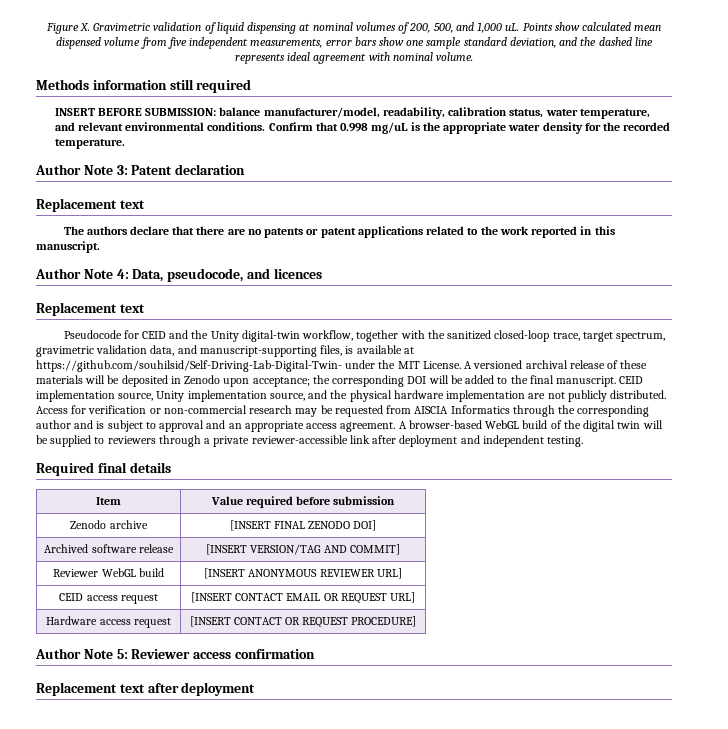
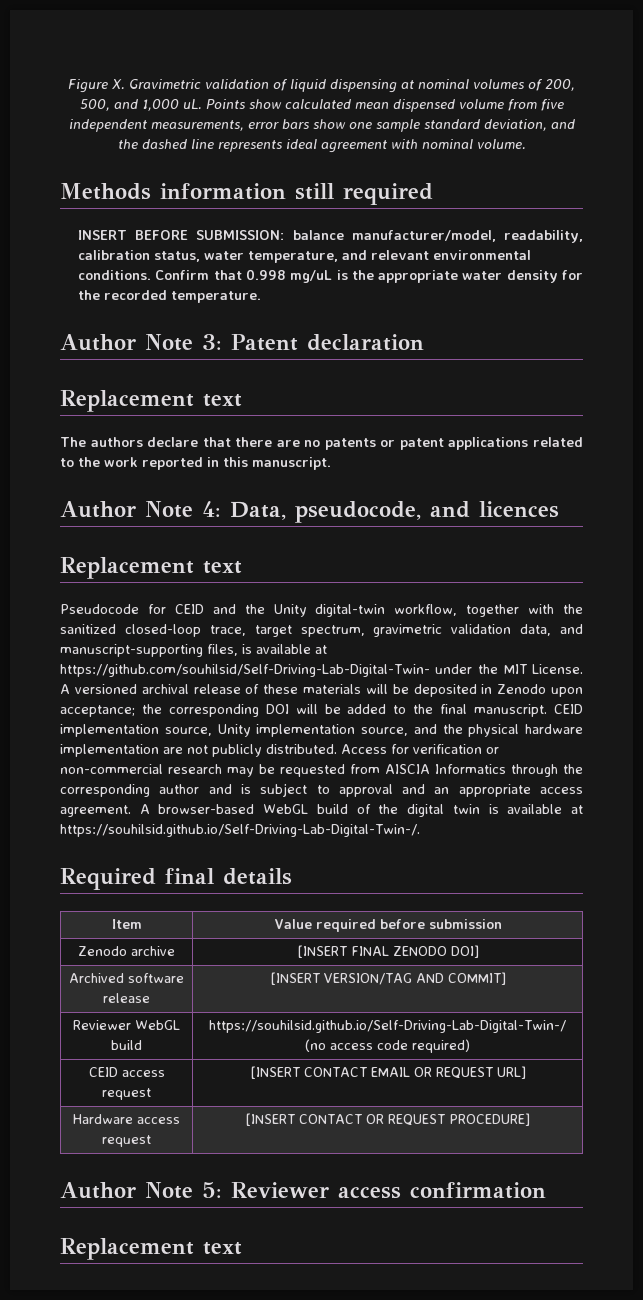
- A browser-based WebGL build of the digital twin will be supplied to reviewers through a private reviewer-accessible link after deployment and independent testing.
+ A browser-based WebGL build of the digital twin is available at https://souhilsid.github.io/Self-Driving-Lab-Digital-Twin-/.
- Reviewer WebGL build | [INSERT ANONYMOUS REVIEWER URL]
+ Reviewer WebGL build | https://souhilsid.github.io/Self-Driving-Lab-Digital-Twin-/ (no access code required)
  Author Note 5: Reviewer access confirmation
- Replacement text after deployment
+ Replacement text

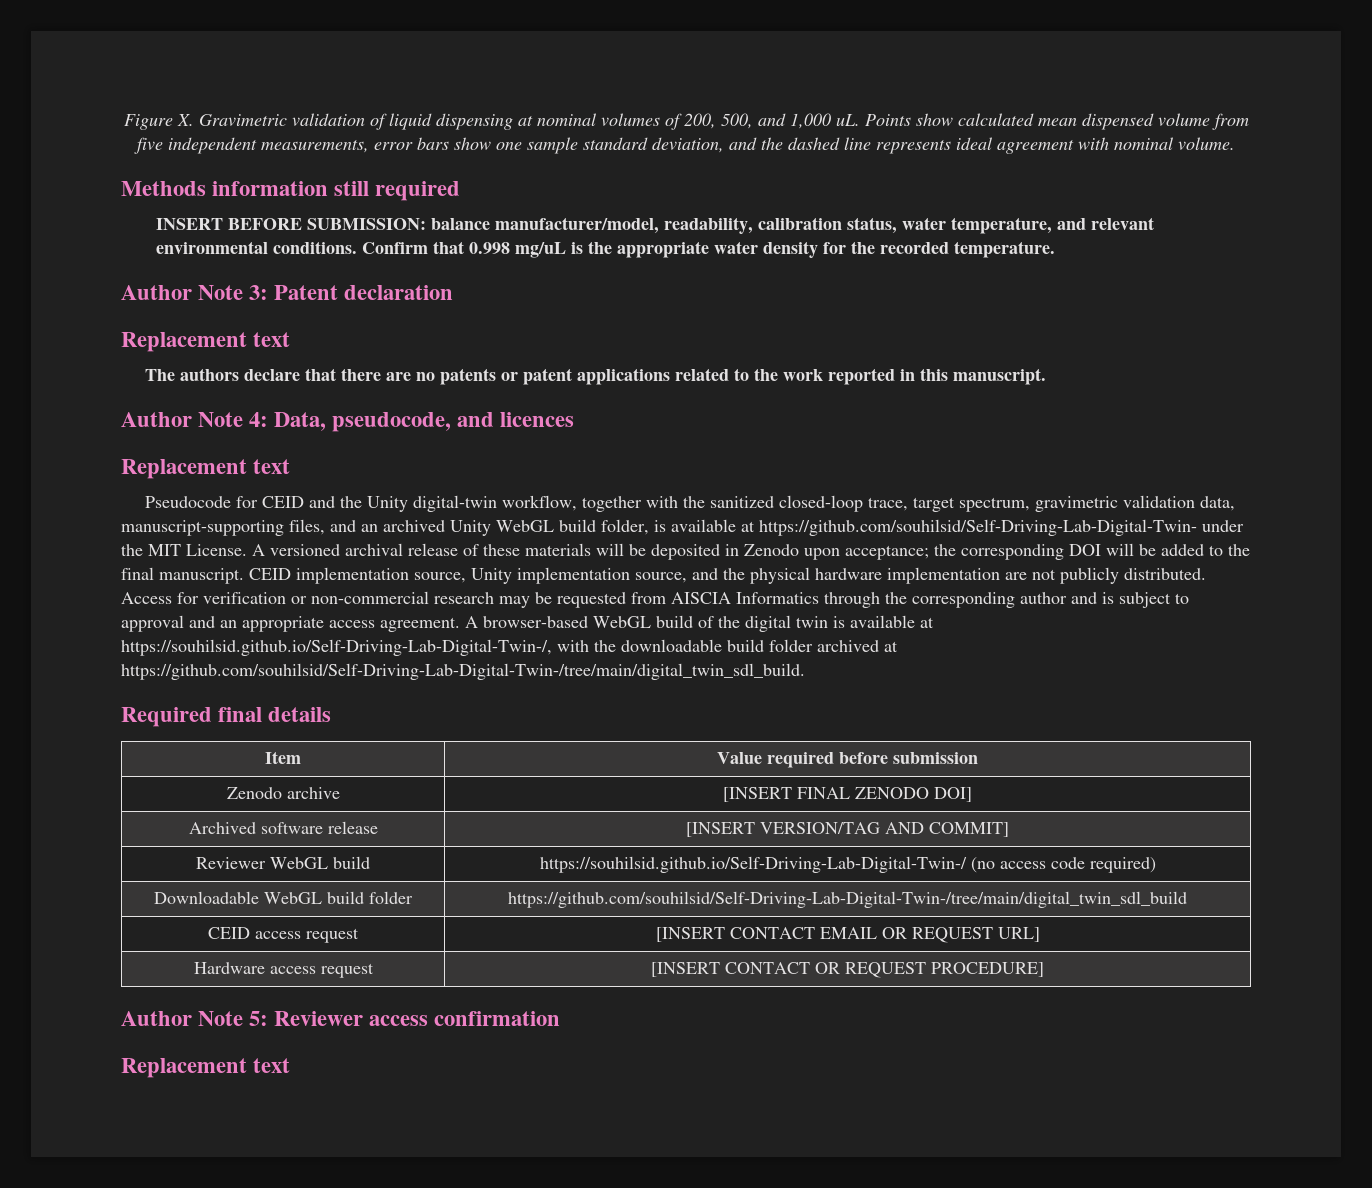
- Pseudocode for CEID and the Unity digital-twin workflow, together with the sanitized closed-loop trace, target spectrum, gravimetric validation data, and manuscript-supporting files, is available at https://github.com/souhilsid/Self-Driving-Lab-Digital-Twin- under the MIT License.
+ Pseudocode for CEID and the Unity digital-twin workflow, together with the sanitized closed-loop trace, target spectrum, gravimetric validation data, manuscript-supporting files, and an archived Unity WebGL build folder, is available at https://github.com/souhilsid/Self-Driving-Lab-Digital-Twin- under the MIT License.
- A browser-based WebGL build of the digital twin is available at https://souhilsid.github.io/Self-Driving-Lab-Digital-Twin-/.
+ A browser-based WebGL build of the digital twin is available at https://souhilsid.github.io/Self-Driving-Lab-Digital-Twin-/, with the downloadable build folder archived at https://github.com/souhilsid/Self-Driving-Lab-Digital-Twin-/tree/main/digital_twin_sdl_build.
+ Downloadable WebGL build folder | https://github.com/souhilsid/Self-Driving-Lab-Digital-Twin-/tree/main/digital_twin_sdl_build

